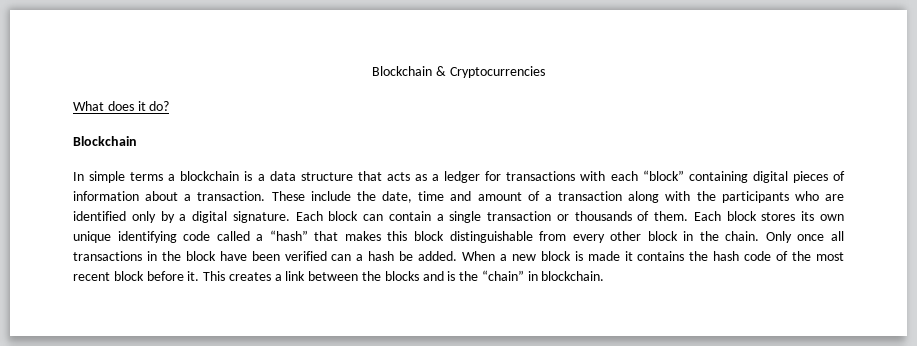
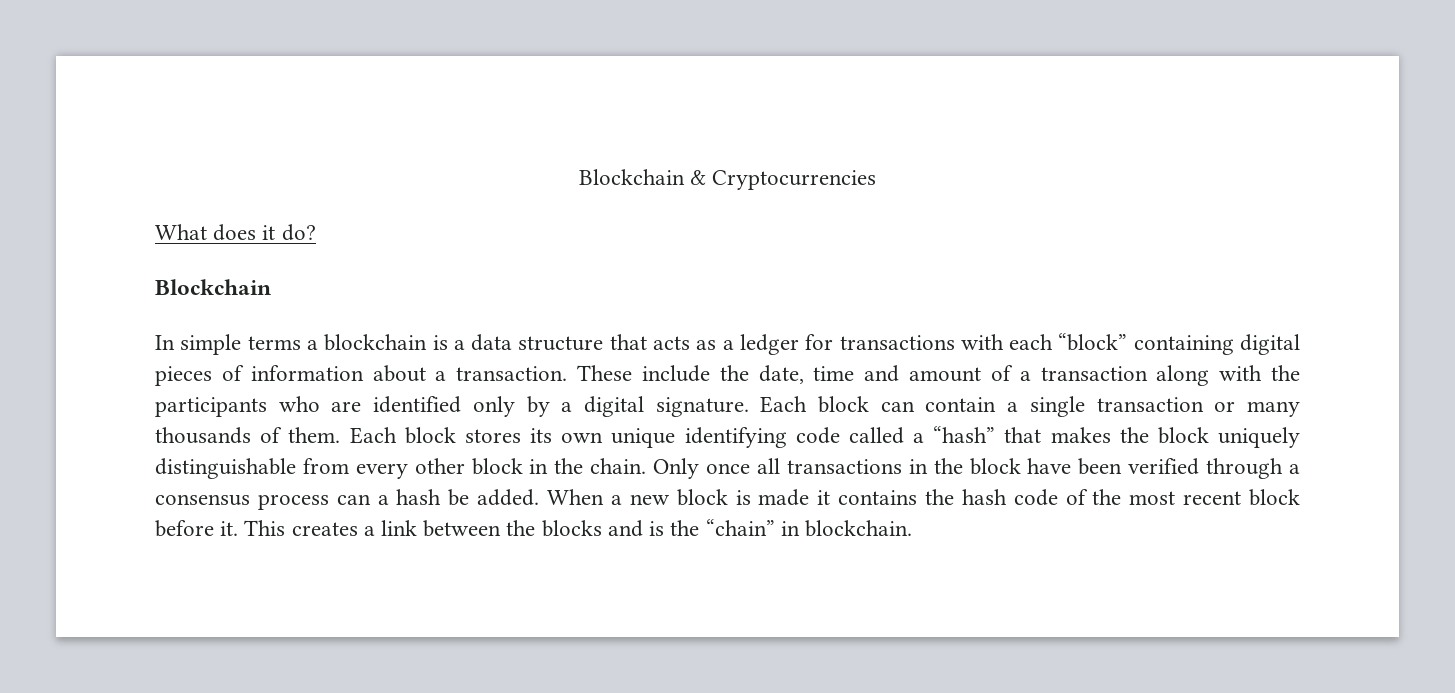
- Each block can contain a single transaction or thousands of them.
+ Each block can contain a single transaction or many thousands of them.
- Each block stores its own unique identifying code called a “hash” that makes this block distinguishable from every other block in the chain.
+ Each block stores its own unique identifying code called a “hash” that makes the block uniquely distinguishable from every other block in the chain.
- Only once all transactions in the block have been verified can a hash be added.
+ Only once all transactions in the block have been verified through a consensus process can a hash be added.

